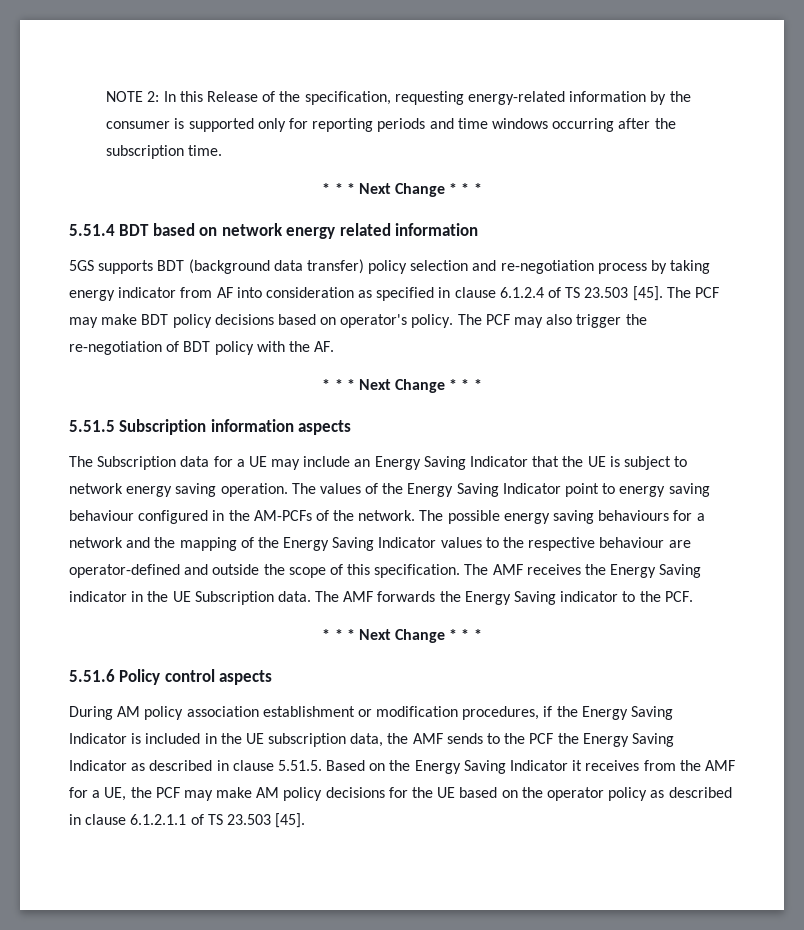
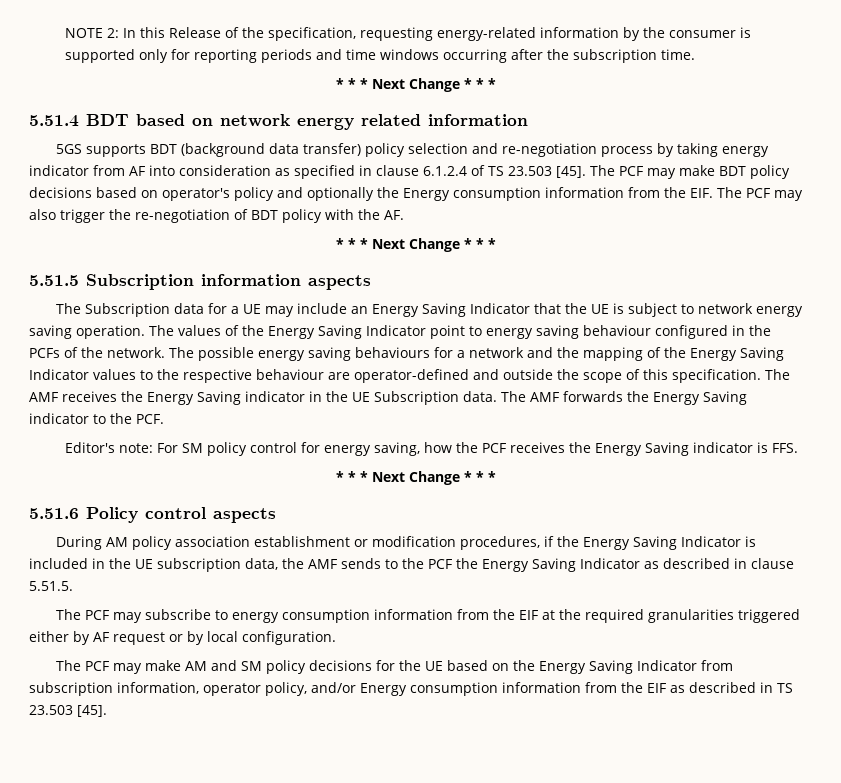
- The PCF may make BDT policy decisions based on operator's policy. The PCF may also trigger the re-negotiation of BDT policy with the AF.
+ The PCF may make BDT policy decisions based on operator's policy and optionally the Energy consumption information from the EIF. The PCF may also trigger the re-negotiation of BDT policy with the AF.
- The values of the Energy Saving Indicator point to energy saving behaviour configured in the AM-PCFs of the network.
+ The values of the Energy Saving Indicator point to energy saving behaviour configured in the PCFs of the network.
+ Editor's note: For SM policy control for energy saving, how the PCF receives the Energy Saving indicator is FFS.
- During AM policy association establishment or modification procedures, if the Energy Saving Indicator is included in the UE subscription data, the AMF sends to the PCF the Energy Saving Indicator as described in clause 5.51.5. Based on the Energy Saving Indicator it receives from the AMF for a UE, the PCF may make AM policy decisions for the UE based on the operator policy as described in clause 6.1.2.1.1 of TS 23.503 [45].
+ During AM policy association establishment or modification procedures, if the Energy Saving Indicator is included in the UE subscription data, the AMF sends to the PCF the Energy Saving Indicator as described in clause 5.51.5.
+ The PCF may subscribe to energy consumption information from the EIF at the required granularities triggered either by AF request or by local configuration.
+ The PCF may make AM and SM policy decisions for the UE based on the Energy Saving Indicator from subscription information, operator policy, and/or Energy consumption information from the EIF as described in TS 23.503 [45].

